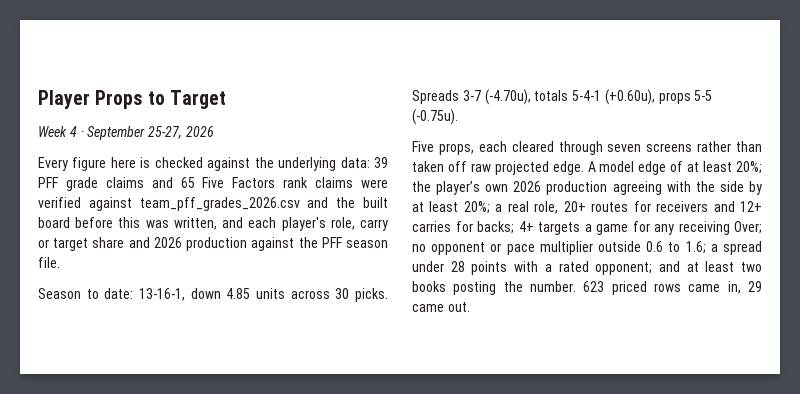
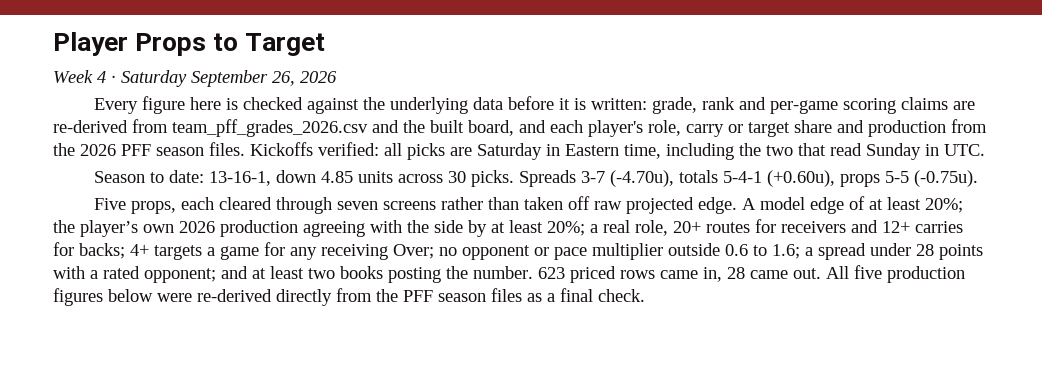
- Week 4 · September 25-27, 2026
+ Week 4 · Saturday September 26, 2026
- Every figure here is checked against the underlying data: 39 PFF grade claims and 65 Five Factors rank claims were verified against team_pff_grades_2026.csv and the built board before this was written, and each player's role, carry or target share and 2026 production against the PFF season file.
+ Every figure here is checked against the underlying data before it is written: grade, rank and per-game scoring claims are re-derived from team_pff_grades_2026.csv and the built board, and each player's role, carry or target share and production from the 2026 PFF season files. Kickoffs verified: all picks are Saturday in Eastern time, including the two that read Sunday in UTC.
- 623 priced rows came in, 29 came out.
+ 623 priced rows came in, 28 came out.
+ All five production figures below were re-derived directly from the PFF season files as a final check.

